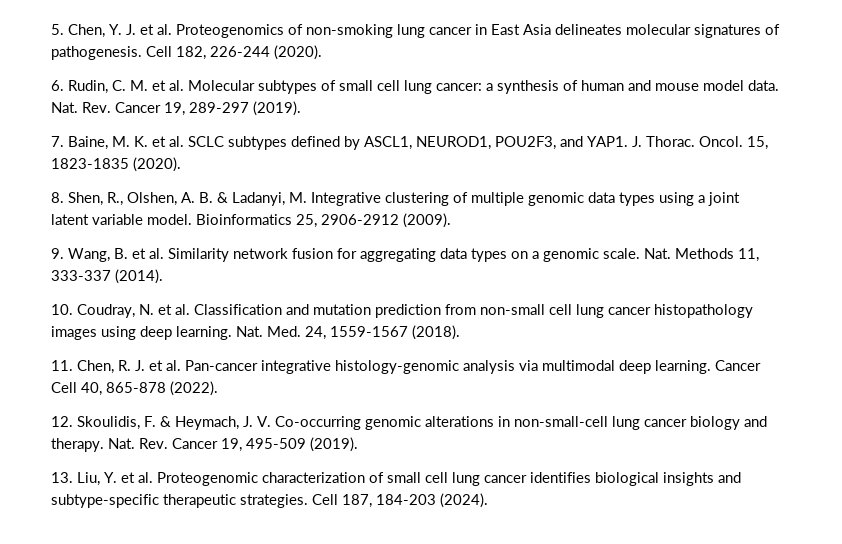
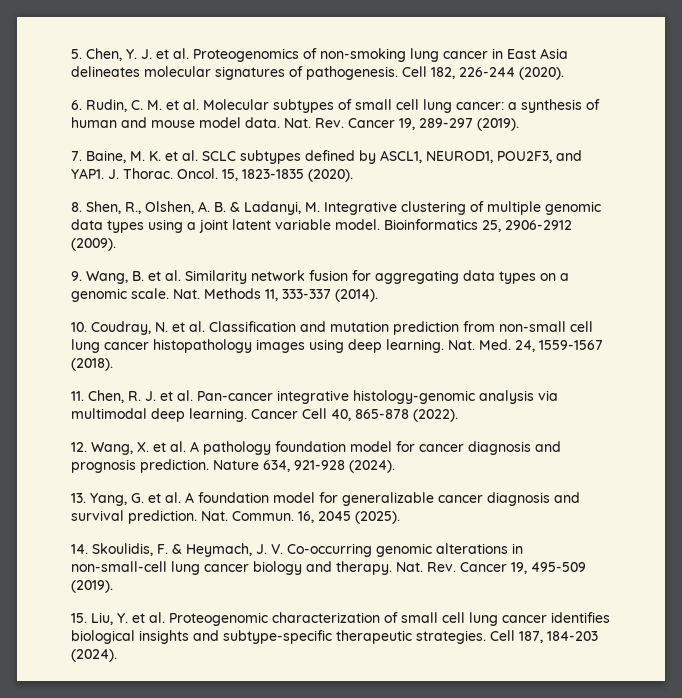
- 12. Skoulidis, F. & Heymach, J. V. Co-occurring genomic alterations in non-small-cell lung cancer biology and therapy.
+ 12. Wang, X. et al. A pathology foundation model for cancer diagnosis and prognosis prediction. Nature 634, 921-928 (2024).
+ 13. Yang, G. et al. A foundation model for generalizable cancer diagnosis and survival prediction. Nat. Commun. 16, 2045 (2025).
+ 14. Skoulidis, F. & Heymach, J. V. Co-occurring genomic alterations in non-small-cell lung cancer biology and therapy.
- 13. Liu, Y. et al. Proteogenomic characterization of small cell lung cancer identifies biological insights and subtype-specific therapeutic strategies.
+ 15. Liu, Y. et al. Proteogenomic characterization of small cell lung cancer identifies biological insights and subtype-specific therapeutic strategies.

